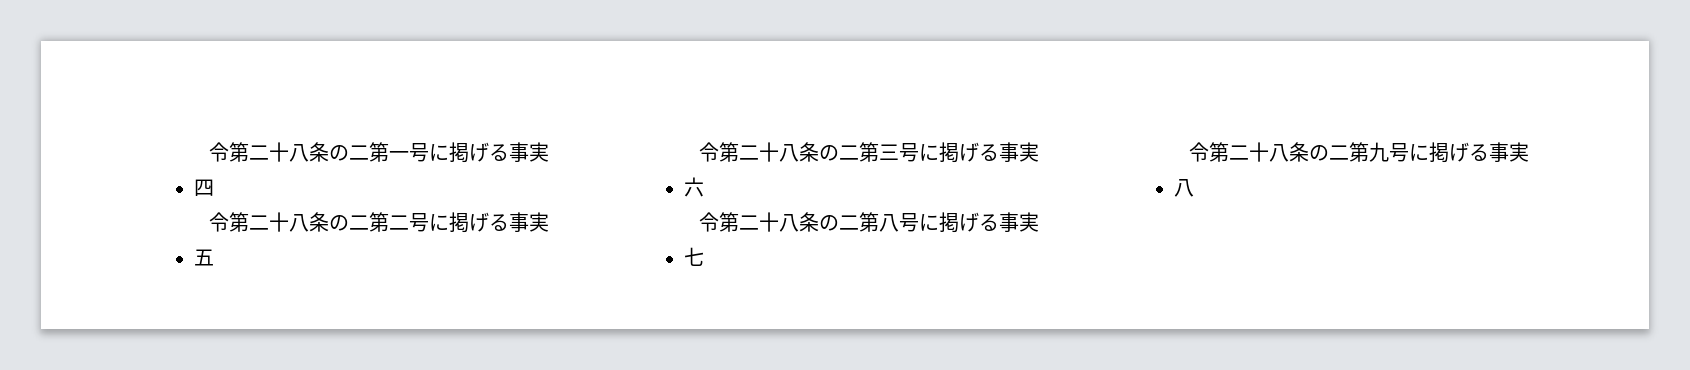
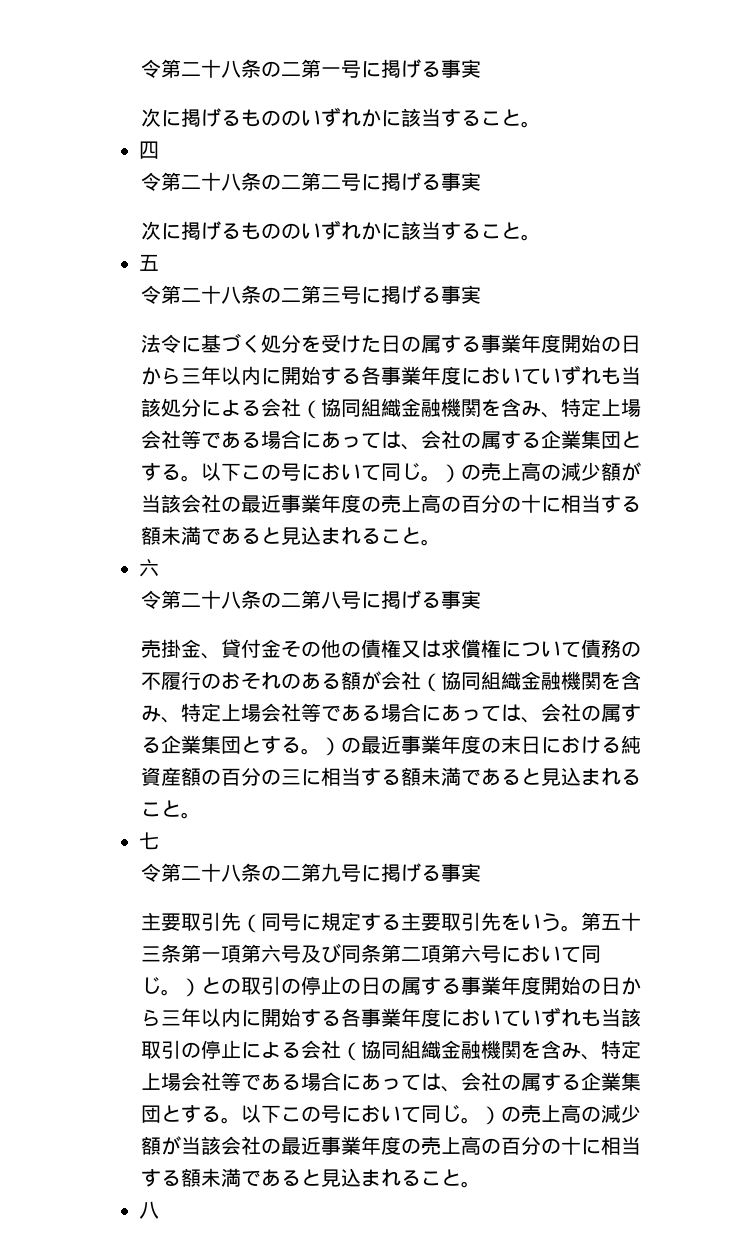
  令第二十八条の二第一号に掲げる事実
+ 次に掲げるもののいずれかに該当すること。
  令第二十八条の二第二号に掲げる事実
+ 次に掲げるもののいずれかに該当すること。
+ 法令に基づく処分を受けた日の属する事業年度開始の日から三年以内に開始する各事業年度においていずれも当該処分による会社（協同組織金融機関を含み、特定上場会社等である場合にあっては、会社の属する企業集団とする。以下この号において同じ。）の売上高の減少額が当該会社の最近事業年度の売上高の百分の十に相当する額未満であると見込まれること。
+ 売掛金、貸付金その他の債権又は求償権について債務の不履行のおそれのある額が会社（協同組織金融機関を含み、特定上場会社等である場合にあっては、会社の属する企業集団とする。）の最近事業年度の末日における純資産額の百分の三に相当する額未満であると見込まれること。
+ 主要取引先（同号に規定する主要取引先をいう。第五十三条第一項第六号及び同条第二項第六号において同じ。）との取引の停止の日の属する事業年度開始の日から三年以内に開始する各事業年度においていずれも当該取引の停止による会社（協同組織金融機関を含み、特定上場会社等である場合にあっては、会社の属する企業集団とする。以下この号において同じ。）の売上高の減少額が当該会社の最近事業年度の売上高の百分の十に相当する額未満であると見込まれること。

